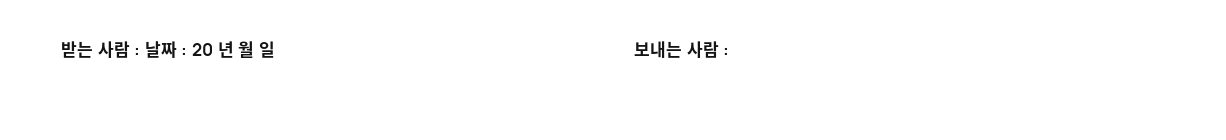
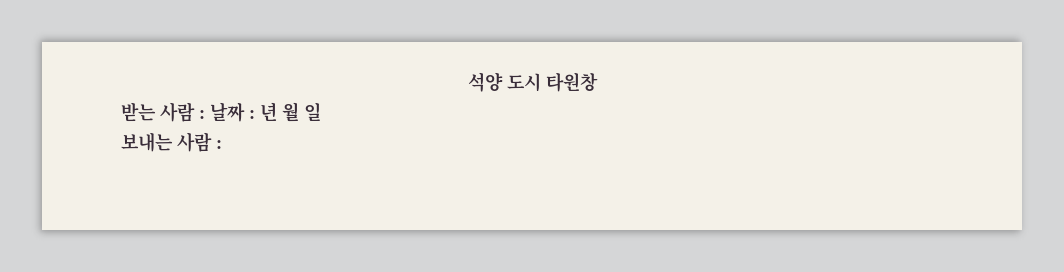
+ 석양 도시 타원창
- 받는 사람 : 날짜 : 20 년 월 일
+ 받는 사람 : 날짜 : 년 월 일

